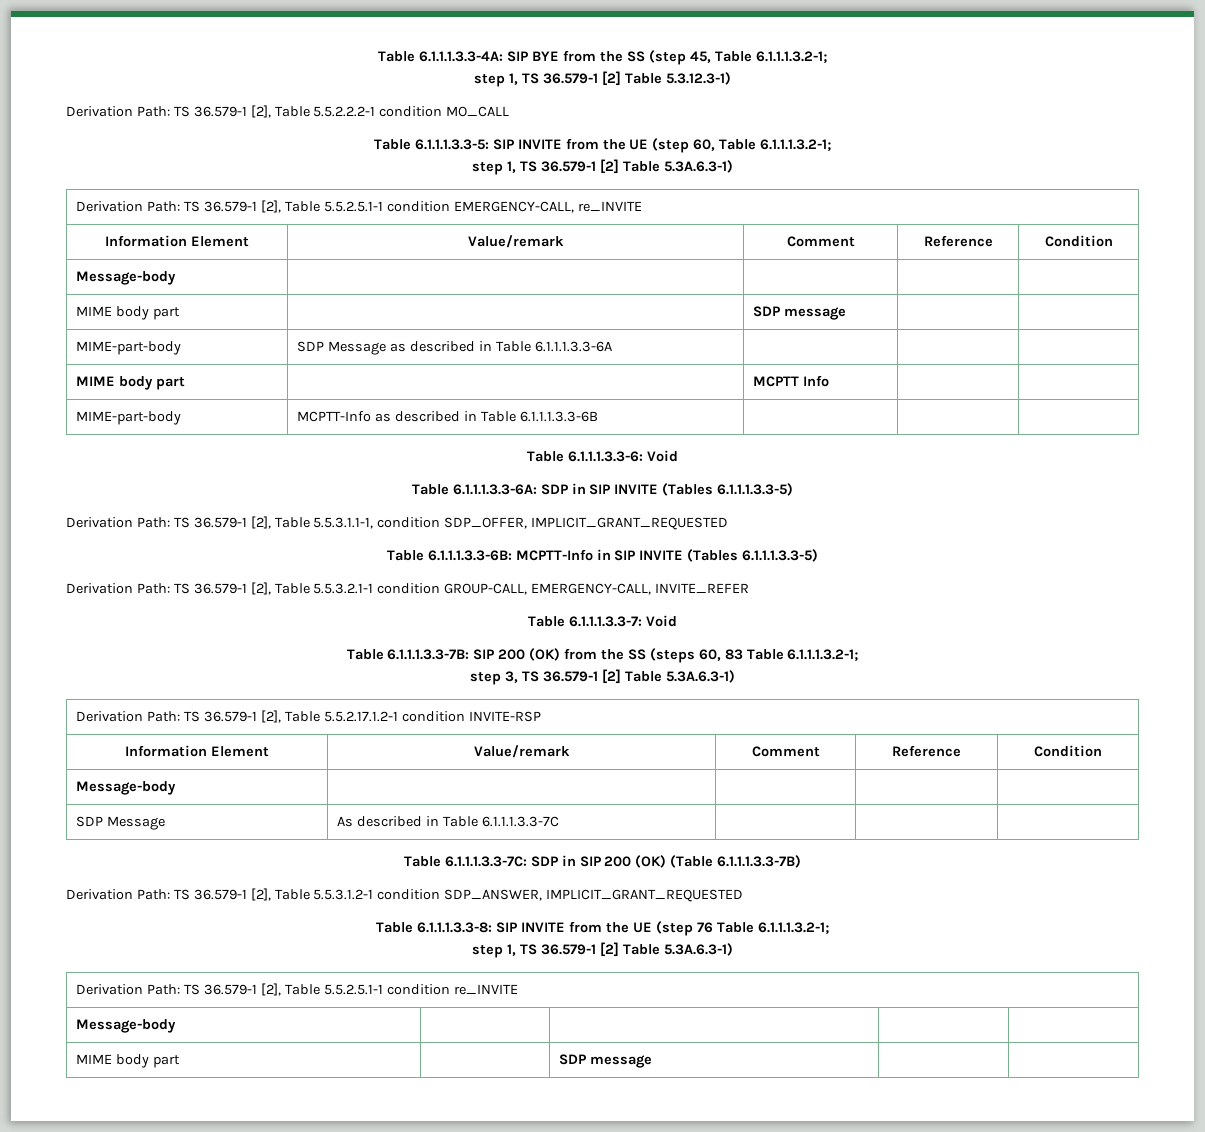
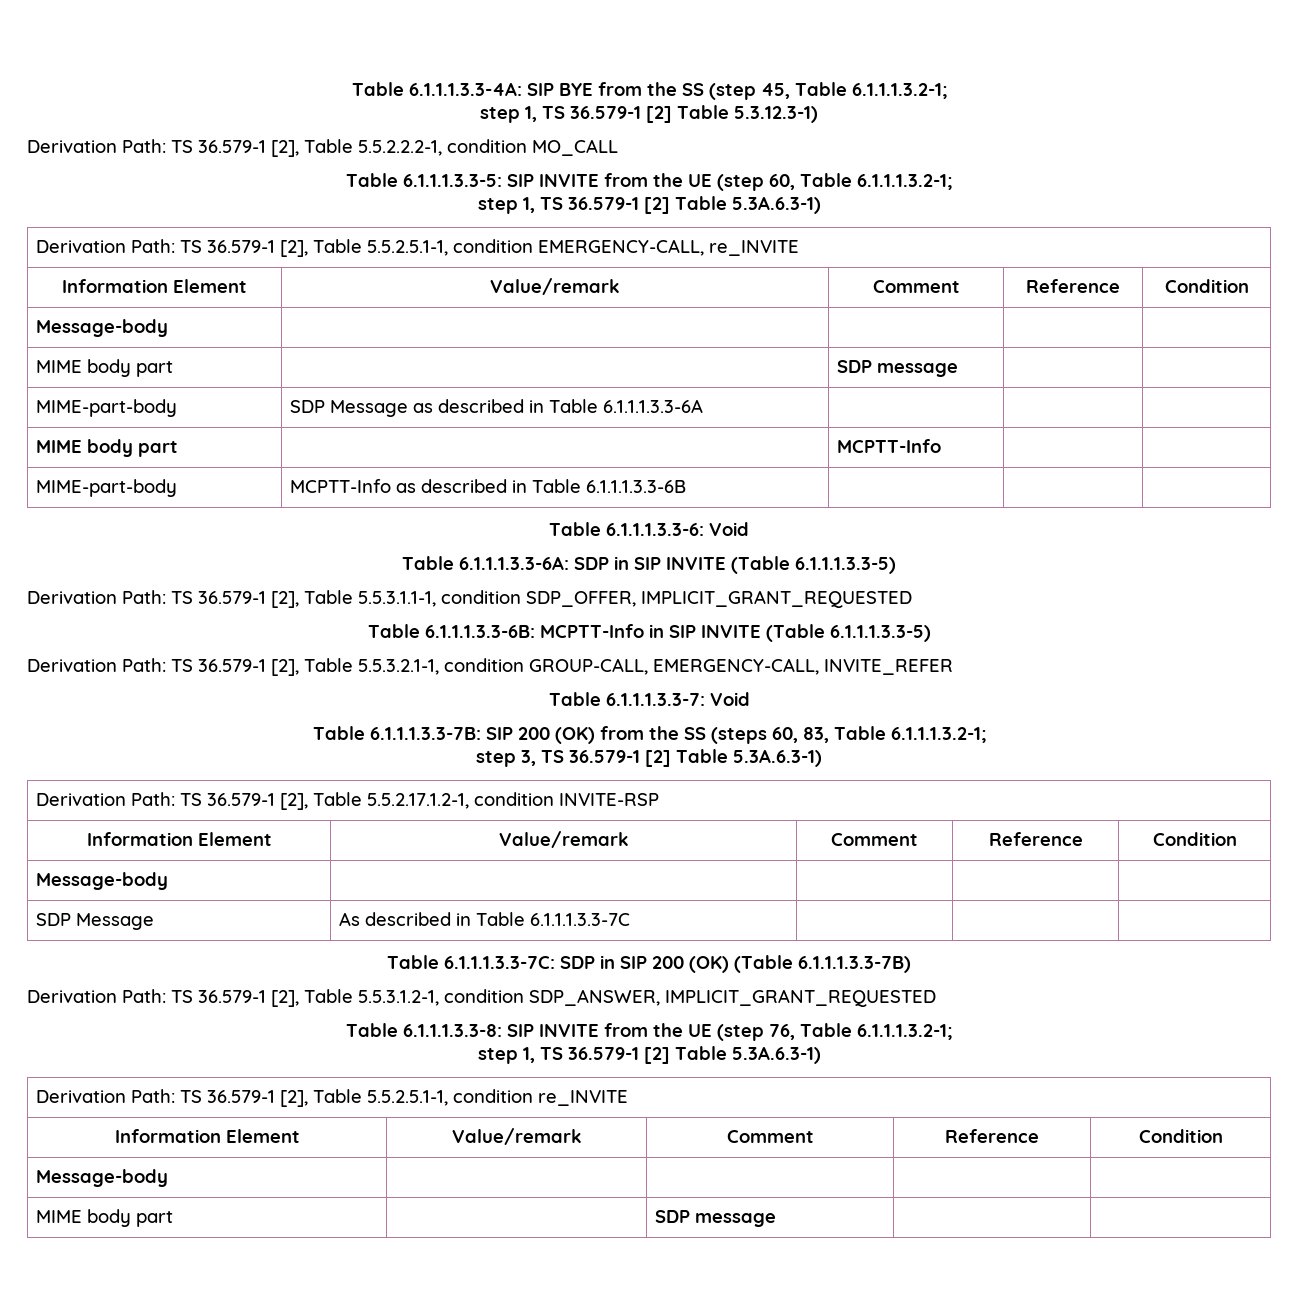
- Derivation Path: TS 36.579-1 [2], Table 5.5.2.2.2-1 condition MO_CALL
+ Derivation Path: TS 36.579-1 [2], Table 5.5.2.2.2-1, condition MO_CALL
- Derivation Path: TS 36.579-1 [2], Table 5.5.2.5.1-1 condition EMERGENCY-CALL, re_INVITE
+ Derivation Path: TS 36.579-1 [2], Table 5.5.2.5.1-1, condition EMERGENCY-CALL, re_INVITE
- MIME body part | | MCPTT Info | |
+ MIME body part | | MCPTT-Info | |
- Table 6.1.1.1.3.3-6A: SDP in SIP INVITE (Tables 6.1.1.1.3.3-5)
+ Table 6.1.1.1.3.3-6A: SDP in SIP INVITE (Table 6.1.1.1.3.3-5)
- Table 6.1.1.1.3.3-6B: MCPTT-Info in SIP INVITE (Tables 6.1.1.1.3.3-5)
- Derivation Path: TS 36.579-1 [2], Table 5.5.3.2.1-1 condition GROUP-CALL, EMERGENCY-CALL, INVITE_REFER
+ Table 6.1.1.1.3.3-6B: MCPTT-Info in SIP INVITE (Table 6.1.1.1.3.3-5)
+ Derivation Path: TS 36.579-1 [2], Table 5.5.3.2.1-1, condition GROUP-CALL, EMERGENCY-CALL, INVITE_REFER
- Table 6.1.1.1.3.3-7B: SIP 200 (OK) from the SS (steps 60, 83 Table 6.1.1.1.3.2-1;
+ Table 6.1.1.1.3.3-7B: SIP 200 (OK) from the SS (steps 60, 83, Table 6.1.1.1.3.2-1;
- Derivation Path: TS 36.579-1 [2], Table 5.5.2.17.1.2-1 condition INVITE-RSP
+ Derivation Path: TS 36.579-1 [2], Table 5.5.2.17.1.2-1, condition INVITE-RSP
- Derivation Path: TS 36.579-1 [2], Table 5.5.3.1.2-1 condition SDP_ANSWER, IMPLICIT_GRANT_REQUESTED
+ Derivation Path: TS 36.579-1 [2], Table 5.5.3.1.2-1, condition SDP_ANSWER, IMPLICIT_GRANT_REQUESTED
- Table 6.1.1.1.3.3-8: SIP INVITE from the UE (step 76 Table 6.1.1.1.3.2-1;
+ Table 6.1.1.1.3.3-8: SIP INVITE from the UE (step 76, Table 6.1.1.1.3.2-1;
- Derivation Path: TS 36.579-1 [2], Table 5.5.2.5.1-1 condition re_INVITE
+ Derivation Path: TS 36.579-1 [2], Table 5.5.2.5.1-1, condition re_INVITE
+ Information Element | Value/remark | Comment | Reference | Condition

